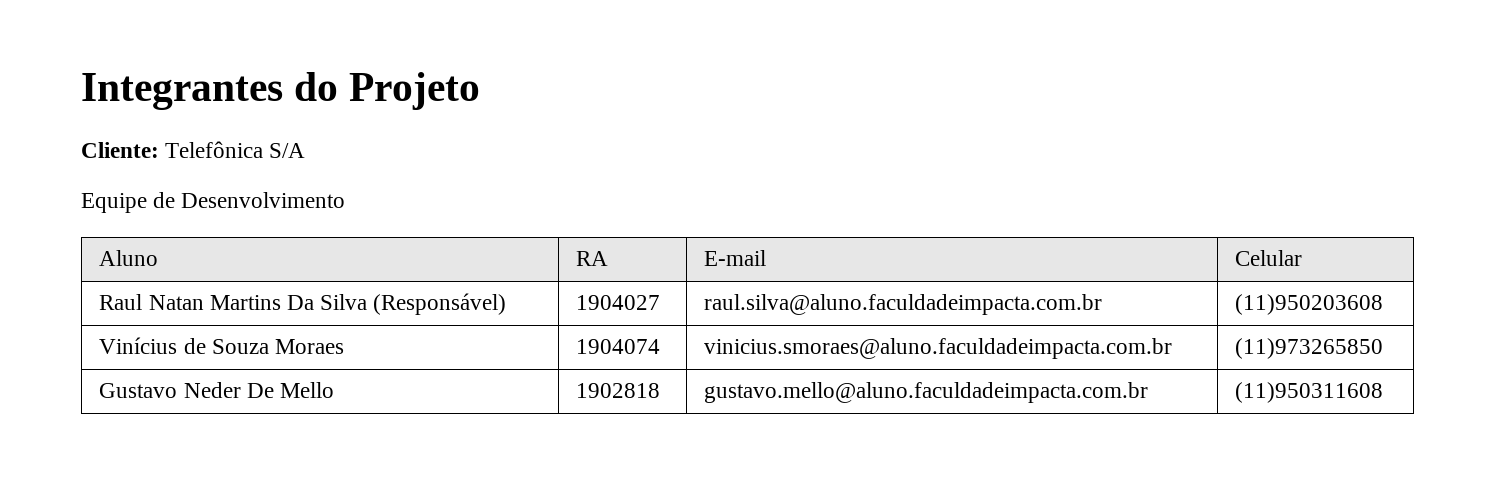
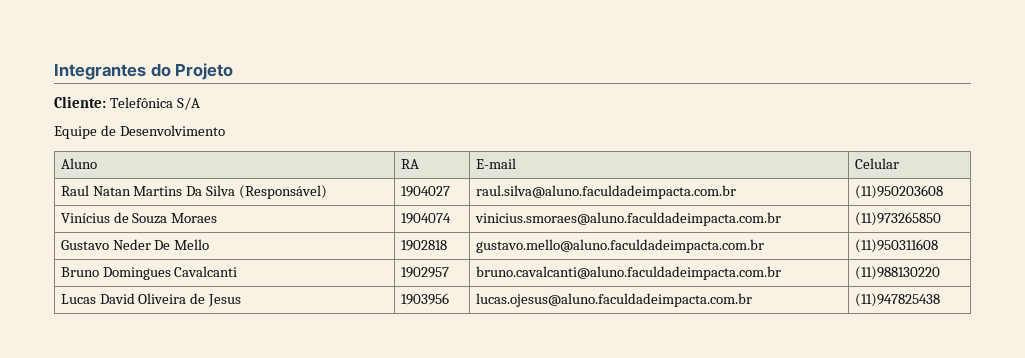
+ Bruno Domingues Cavalcanti | 1902957 | bruno.cavalcanti@aluno.faculdadeimpacta.com.br | (11)988130220
+ Lucas David Oliveira de Jesus | 1903956 | lucas.ojesus@aluno.faculdadeimpacta.com.br | (11)947825438

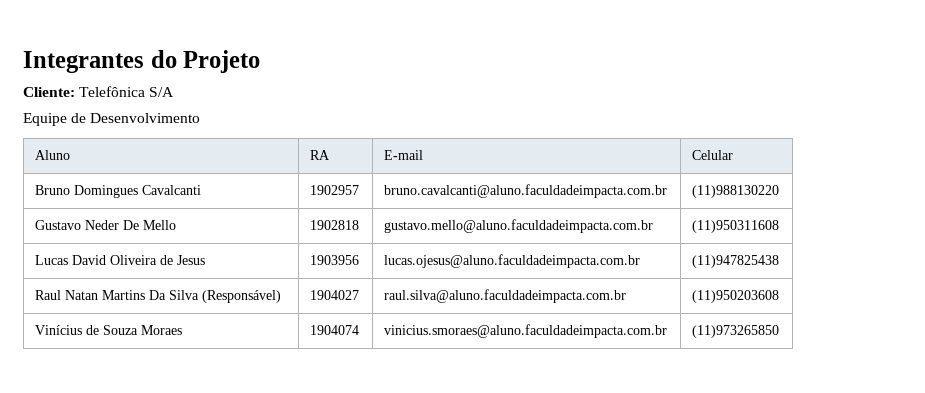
+ Bruno Domingues Cavalcanti | 1902957 | bruno.cavalcanti@aluno.faculdadeimpacta.com.br | (11)988130220
+ Gustavo Neder De Mello | 1902818 | gustavo.mello@aluno.faculdadeimpacta.com.br | (11)950311608
+ Lucas David Oliveira de Jesus | 1903956 | lucas.ojesus@aluno.faculdadeimpacta.com.br | (11)947825438
- Gustavo Neder De Mello | 1902818 | gustavo.mello@aluno.faculdadeimpacta.com.br | (11)950311608
- Bruno Domingues Cavalcanti | 1902957 | bruno.cavalcanti@aluno.faculdadeimpacta.com.br | (11)988130220
- Lucas David Oliveira de Jesus | 1903956 | lucas.ojesus@aluno.faculdadeimpacta.com.br | (11)947825438

